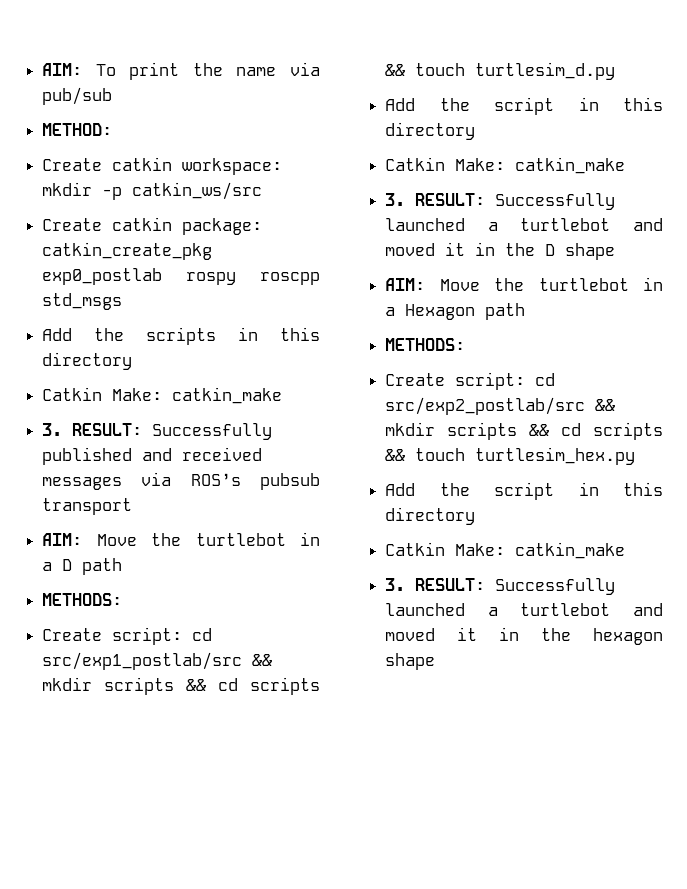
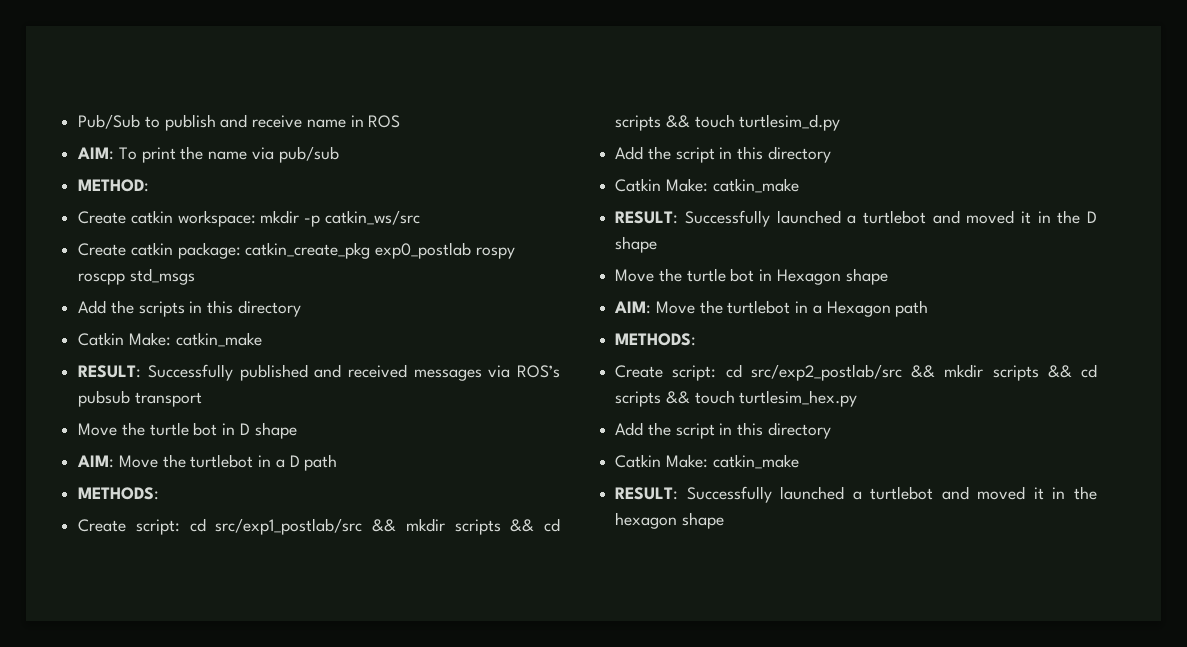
+ Pub/Sub to publish and receive name in ROS
- 3. RESULT: Successfully published and received messages via ROS’s pubsub transport
+ RESULT: Successfully published and received messages via ROS’s pubsub transport
+ Move the turtle bot in D shape
- 3. RESULT: Successfully launched a turtlebot and moved it in the D shape
+ RESULT: Successfully launched a turtlebot and moved it in the D shape
+ Move the turtle bot in Hexagon shape
- 3. RESULT: Successfully launched a turtlebot and moved it in the hexagon shape
+ RESULT: Successfully launched a turtlebot and moved it in the hexagon shape

